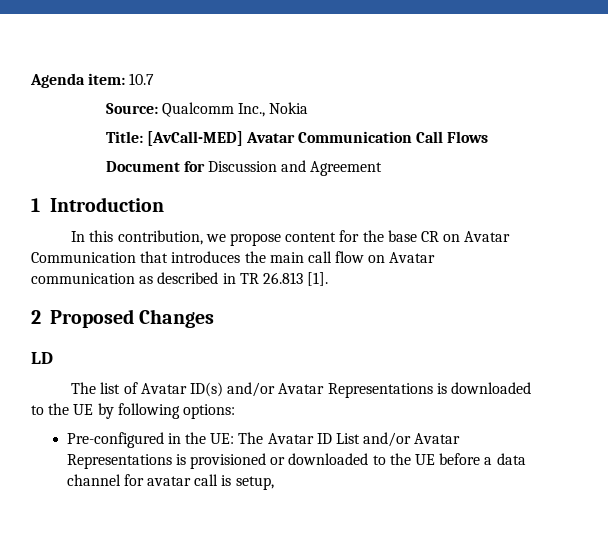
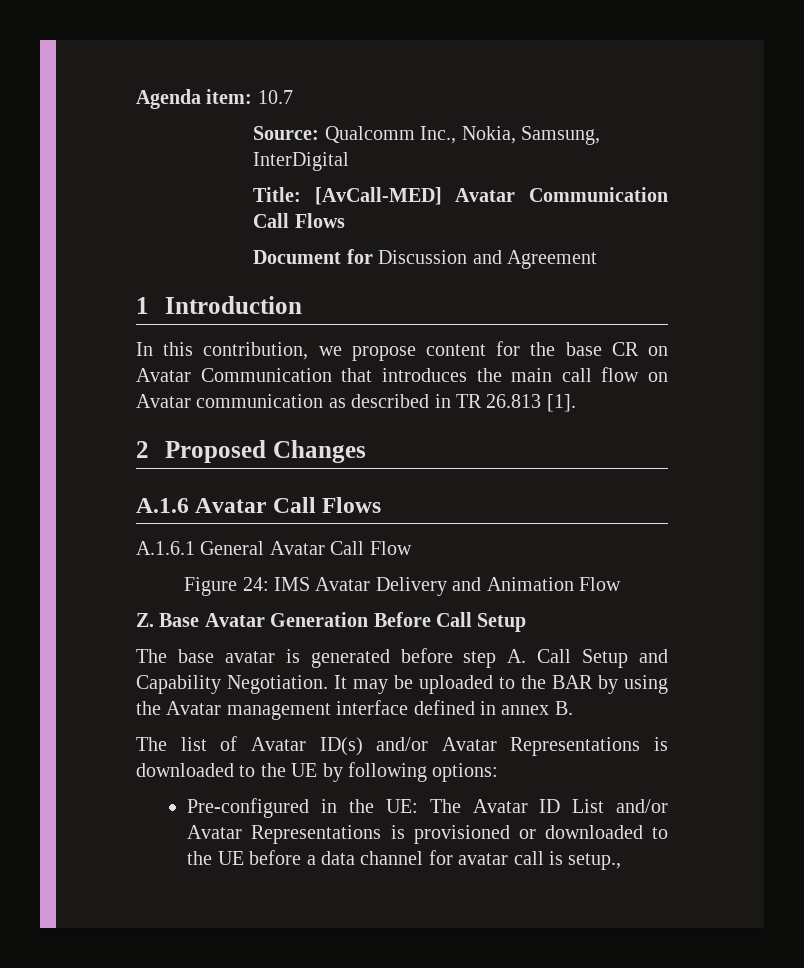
- Source: Qualcomm Inc., Nokia
+ Source: Qualcomm Inc., Nokia, Samsung, InterDigital
- LD
+ A.1.6 Avatar Call Flows
+ A.1.6.1 General Avatar Call Flow
+ Figure 24: IMS Avatar Delivery and Animation Flow
+ Z. Base Avatar Generation Before Call Setup
+ The base avatar is generated before step A. Call Setup and Capability Negotiation. It may be uploaded to the BAR by using the Avatar management interface defined in annex B.
- Pre-configured in the UE: The Avatar ID List and/or Avatar Representations is provisioned or downloaded to the UE before a data channel for avatar call is setup,
+ Pre-configured in the UE: The Avatar ID List and/or Avatar Representations is provisioned or downloaded to the UE before a data channel for avatar call is setup.,

